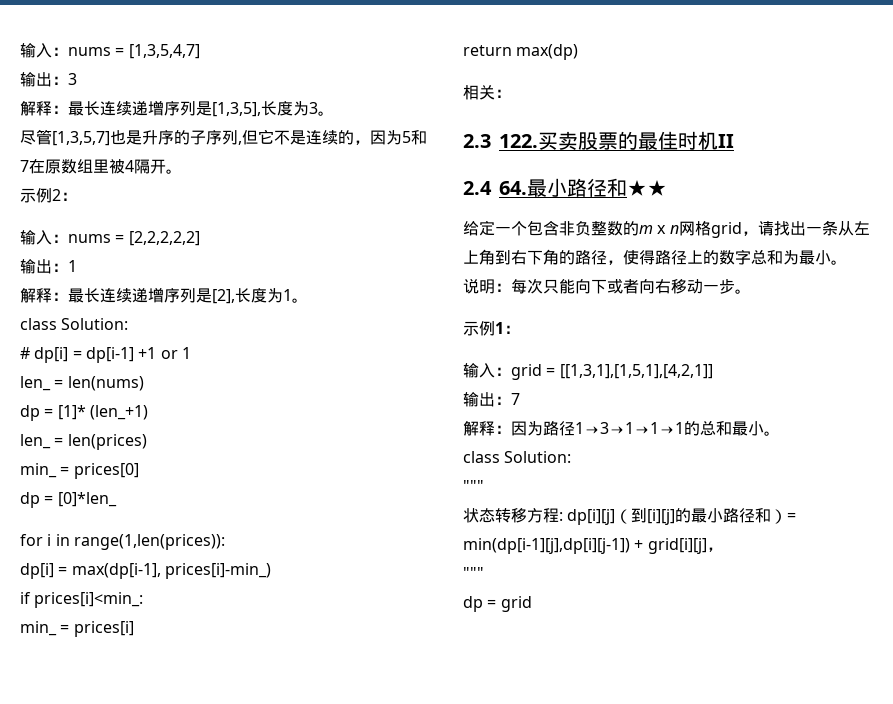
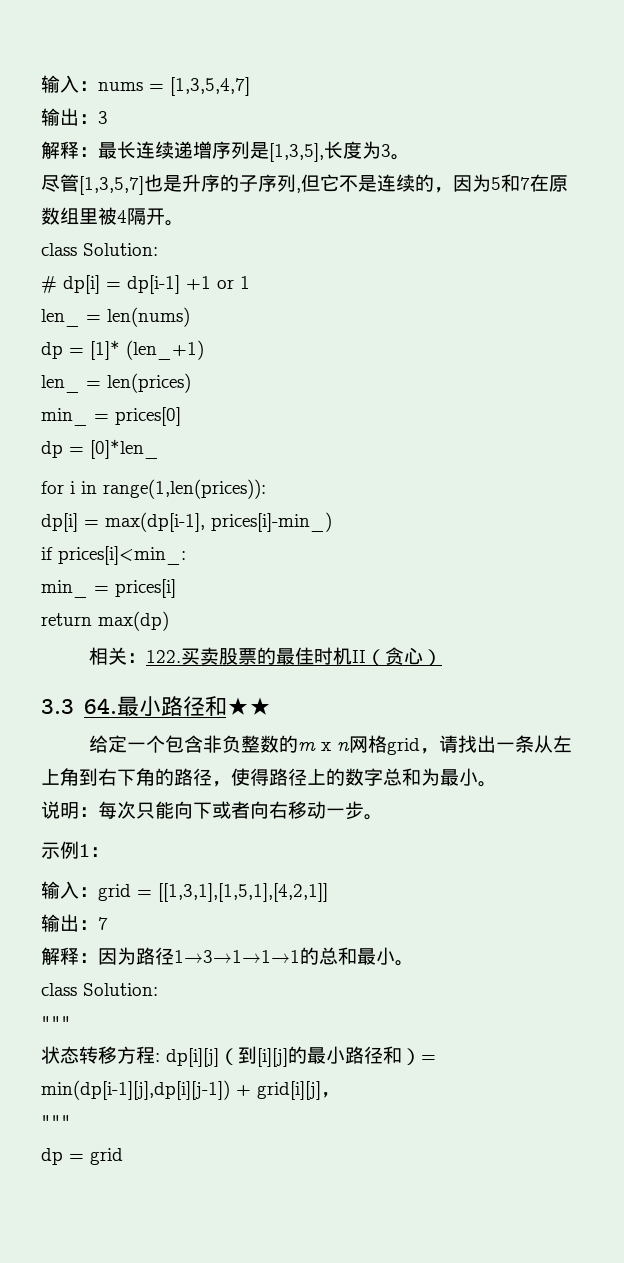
- 示例2：
- 输入：nums = [2,2,2,2,2]
- 输出：1
- 解释：最长连续递增序列是[2],长度为1。
- 相关：
- 2.3 122.买卖股票的最佳时机II
- 2.4 64.最小路径和★★
+ 相关：122.买卖股票的最佳时机II（贪心）
+ 3.3 64.最小路径和★★

